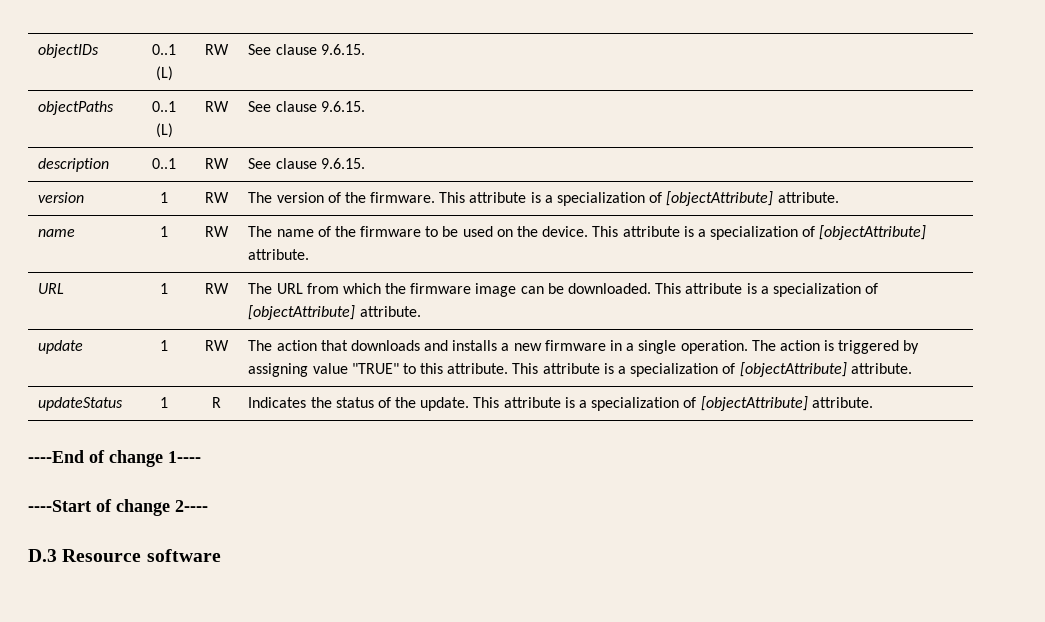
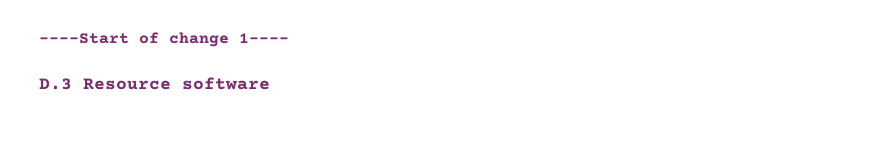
- objectIDs | 0..1 (L) | RW | See clause 9.6.15.
- objectPaths | 0..1 (L) | RW | See clause 9.6.15.
- description | 0..1 | RW | See clause 9.6.15.
- version | 1 | RW | The version of the firmware. This attribute is a specialization of [objectAttribute] attribute.
- name | 1 | RW | The name of the firmware to be used on the device. This attribute is a specialization of [objectAttribute] attribute.
- URL | 1 | RW | The URL from which the firmware image can be downloaded. This attribute is a specialization of [objectAttribute] attribute.
- update | 1 | RW | The action that downloads and installs a new firmware in a single operation. The action is triggered by assigning value "TRUE" to this attribute. This attribute is a specialization of [objectAttribute] attribute.
- updateStatus | 1 | R | Indicates the status of the update. This attribute is a specialization of [objectAttribute] attribute.
- ----End of change 1----
+ ----Start of change 1----
- ----Start of change 2----

